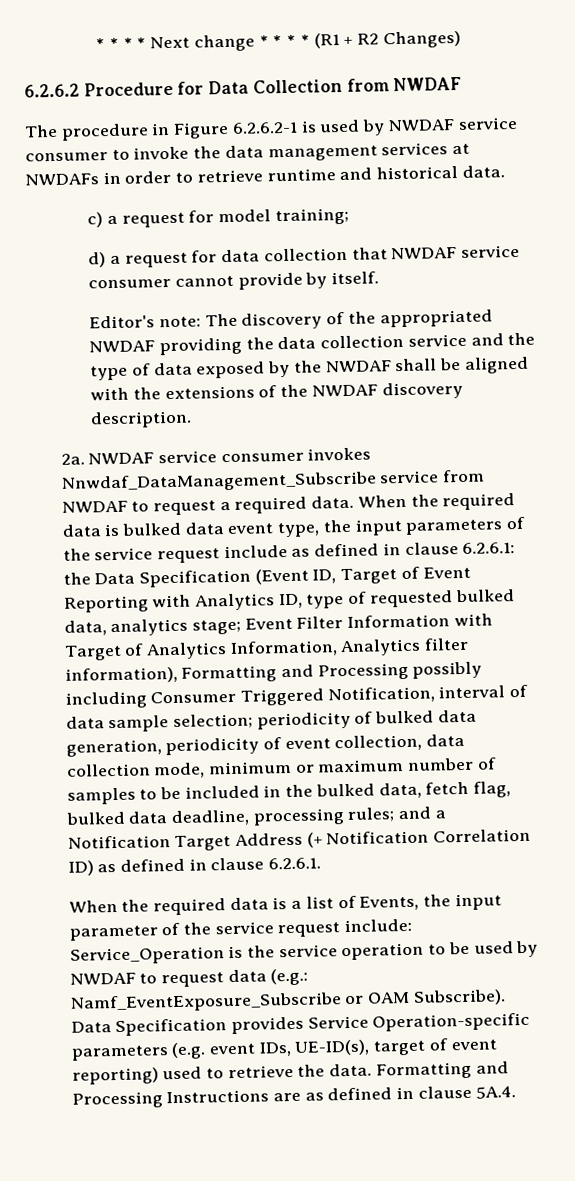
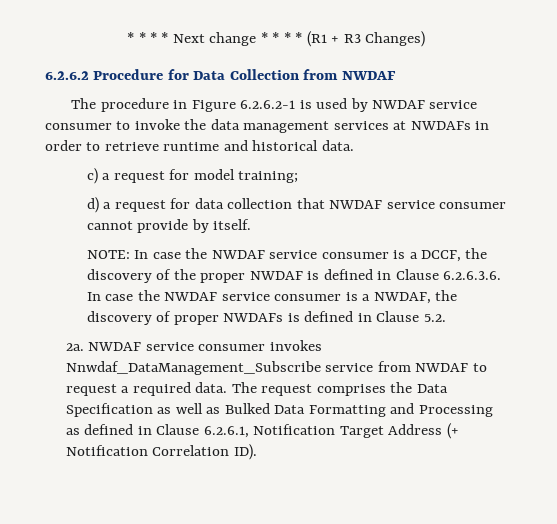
- * * * * Next change * * * * (R1 + R2 Changes)
+ * * * * Next change * * * * (R1 + R3 Changes)
- Editor's note: The discovery of the appropriated NWDAF providing the data collection service and the type of data exposed by the NWDAF shall be aligned with the extensions of the NWDAF discovery description.
+ NOTE: In case the NWDAF service consumer is a DCCF, the discovery of the proper NWDAF is defined in Clause 6.2.6.3.6. In case the NWDAF service consumer is a NWDAF, the discovery of proper NWDAFs is defined in Clause 5.2.
- When the required data is bulked data event type, the input parameters of the service request include as defined in clause 6.2.6.1: the Data Specification (Event ID, Target of Event Reporting with Analytics ID, type of requested bulked data, analytics stage; Event Filter Information with Target of Analytics Information, Analytics filter information), Formatting and Processing possibly including Consumer Triggered Notification, interval of data sample selection; periodicity of bulked data generation, periodicity of event collection, data collection mode, minimum or maximum number of samples to be included in the bulked data, fetch flag, bulked data deadline, processing rules; and a Notification Target Address (+ Notification Correlation ID) as defined in clause 6.2.6.1.
- When the required data is a list of Events, the input parameter of the service request include: Service_Operation is the service operation to be used by NWDAF to request data (e.g.: Namf_EventExposure_Subscribe or OAM Subscribe). Data Specification provides Service Operation-specific parameters (e.g. event IDs, UE-ID(s), target of event reporting) used to retrieve the data. Formatting and Processing Instructions are as defined in clause 5A.4.
+ The request comprises the Data Specification as well as Bulked Data Formatting and Processing as defined in Clause 6.2.6.1, Notification Target Address (+ Notification Correlation ID).

